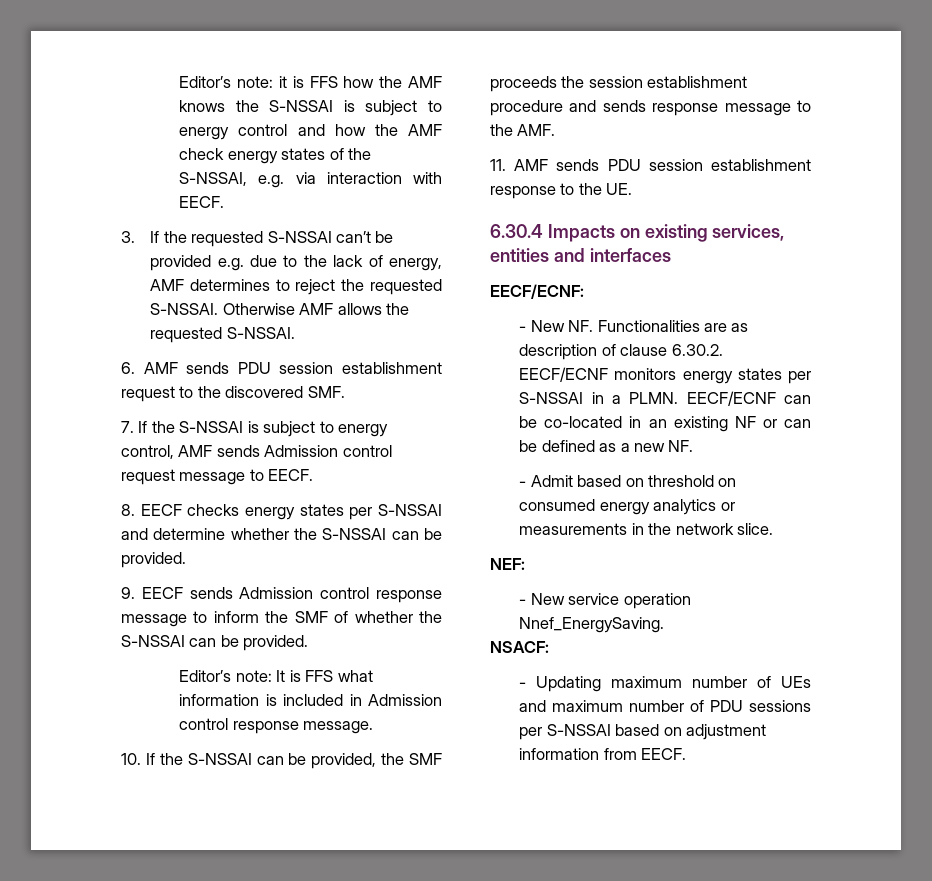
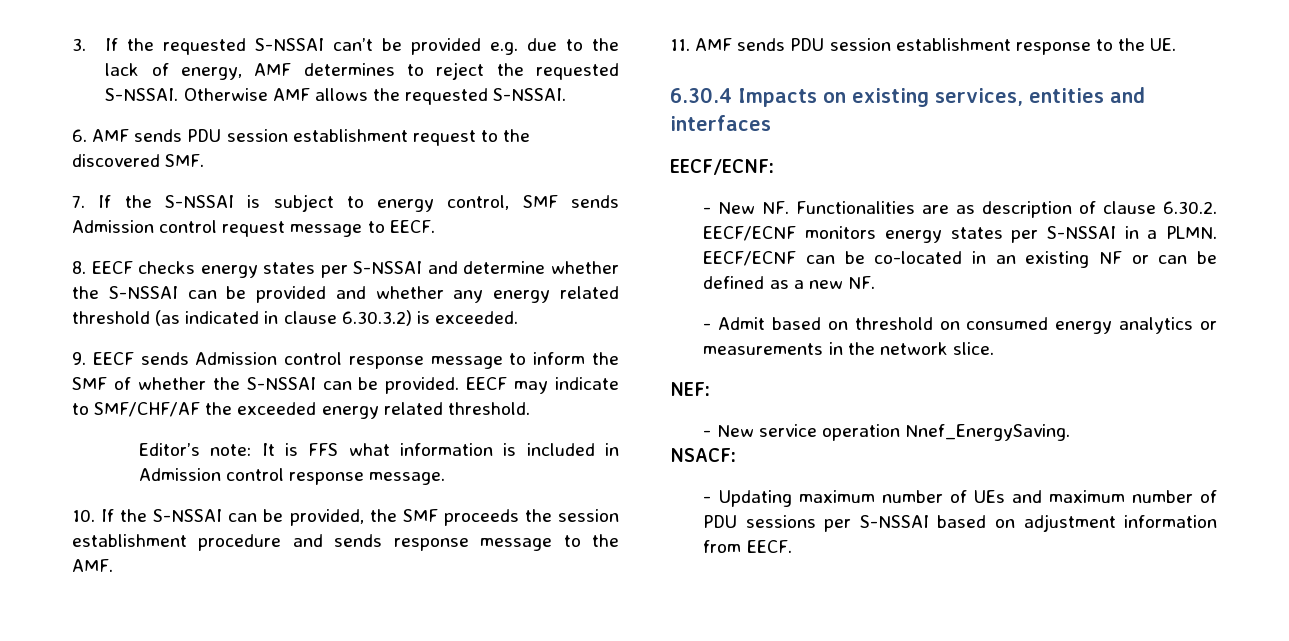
- Editor’s note: it is FFS how the AMF knows the S-NSSAI is subject to energy control and how the AMF check energy states of the S-NSSAI, e.g. via interaction with EECF.
- 7. If the S-NSSAI is subject to energy control, AMF sends Admission control request message to EECF.
+ 7. If the S-NSSAI is subject to energy control, SMF sends Admission control request message to EECF.
- 8. EECF checks energy states per S-NSSAI and determine whether the S-NSSAI can be provided.
+ 8. EECF checks energy states per S-NSSAI and determine whether the S-NSSAI can be provided and whether any energy related threshold (as indicated in clause 6.30.3.2) is exceeded.
+ EECF may indicate to SMF/CHF/AF the exceeded energy related threshold.

